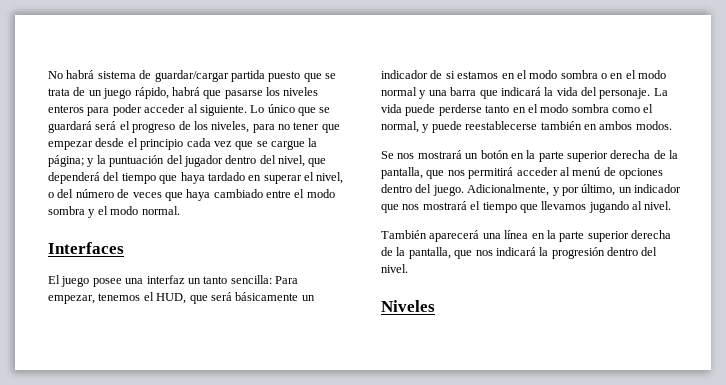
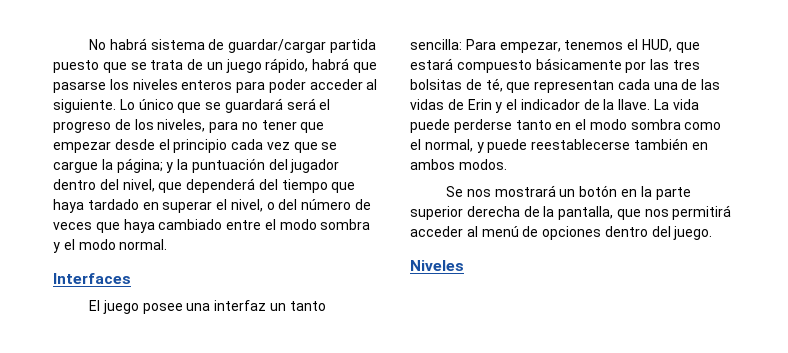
- El juego posee una interfaz un tanto sencilla: Para empezar, tenemos el HUD, que será básicamente un indicador de si estamos en el modo sombra o en el modo normal y una barra que indicará la vida del personaje.
+ El juego posee una interfaz un tanto sencilla: Para empezar, tenemos el HUD, que estará compuesto básicamente por las tres bolsitas de té, que representan cada una de las vidas de Erin y el indicador de la llave.
- Adicionalmente, y por último, un indicador que nos mostrará el tiempo que llevamos jugando al nivel.
- También aparecerá una línea en la parte superior derecha de la pantalla, que nos indicará la progresión dentro del nivel.

